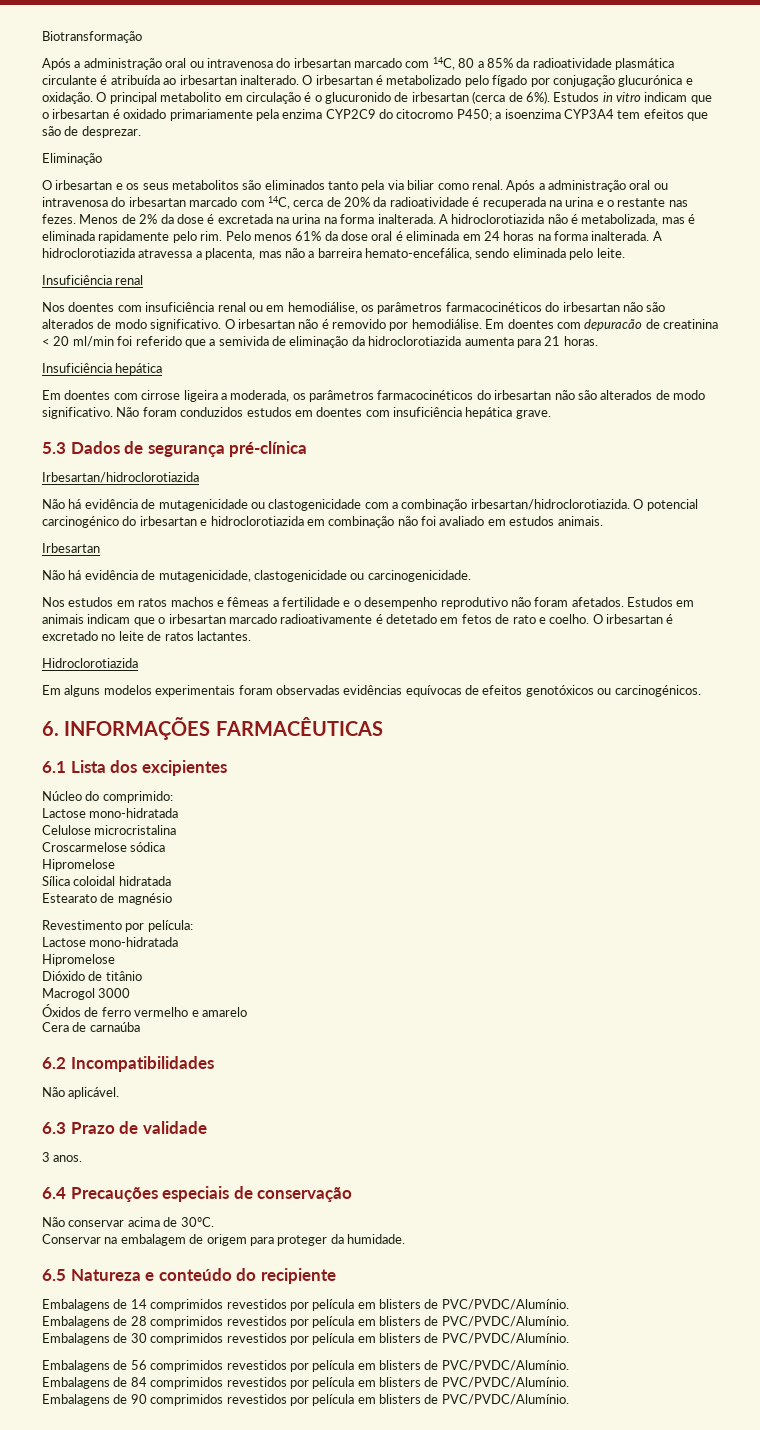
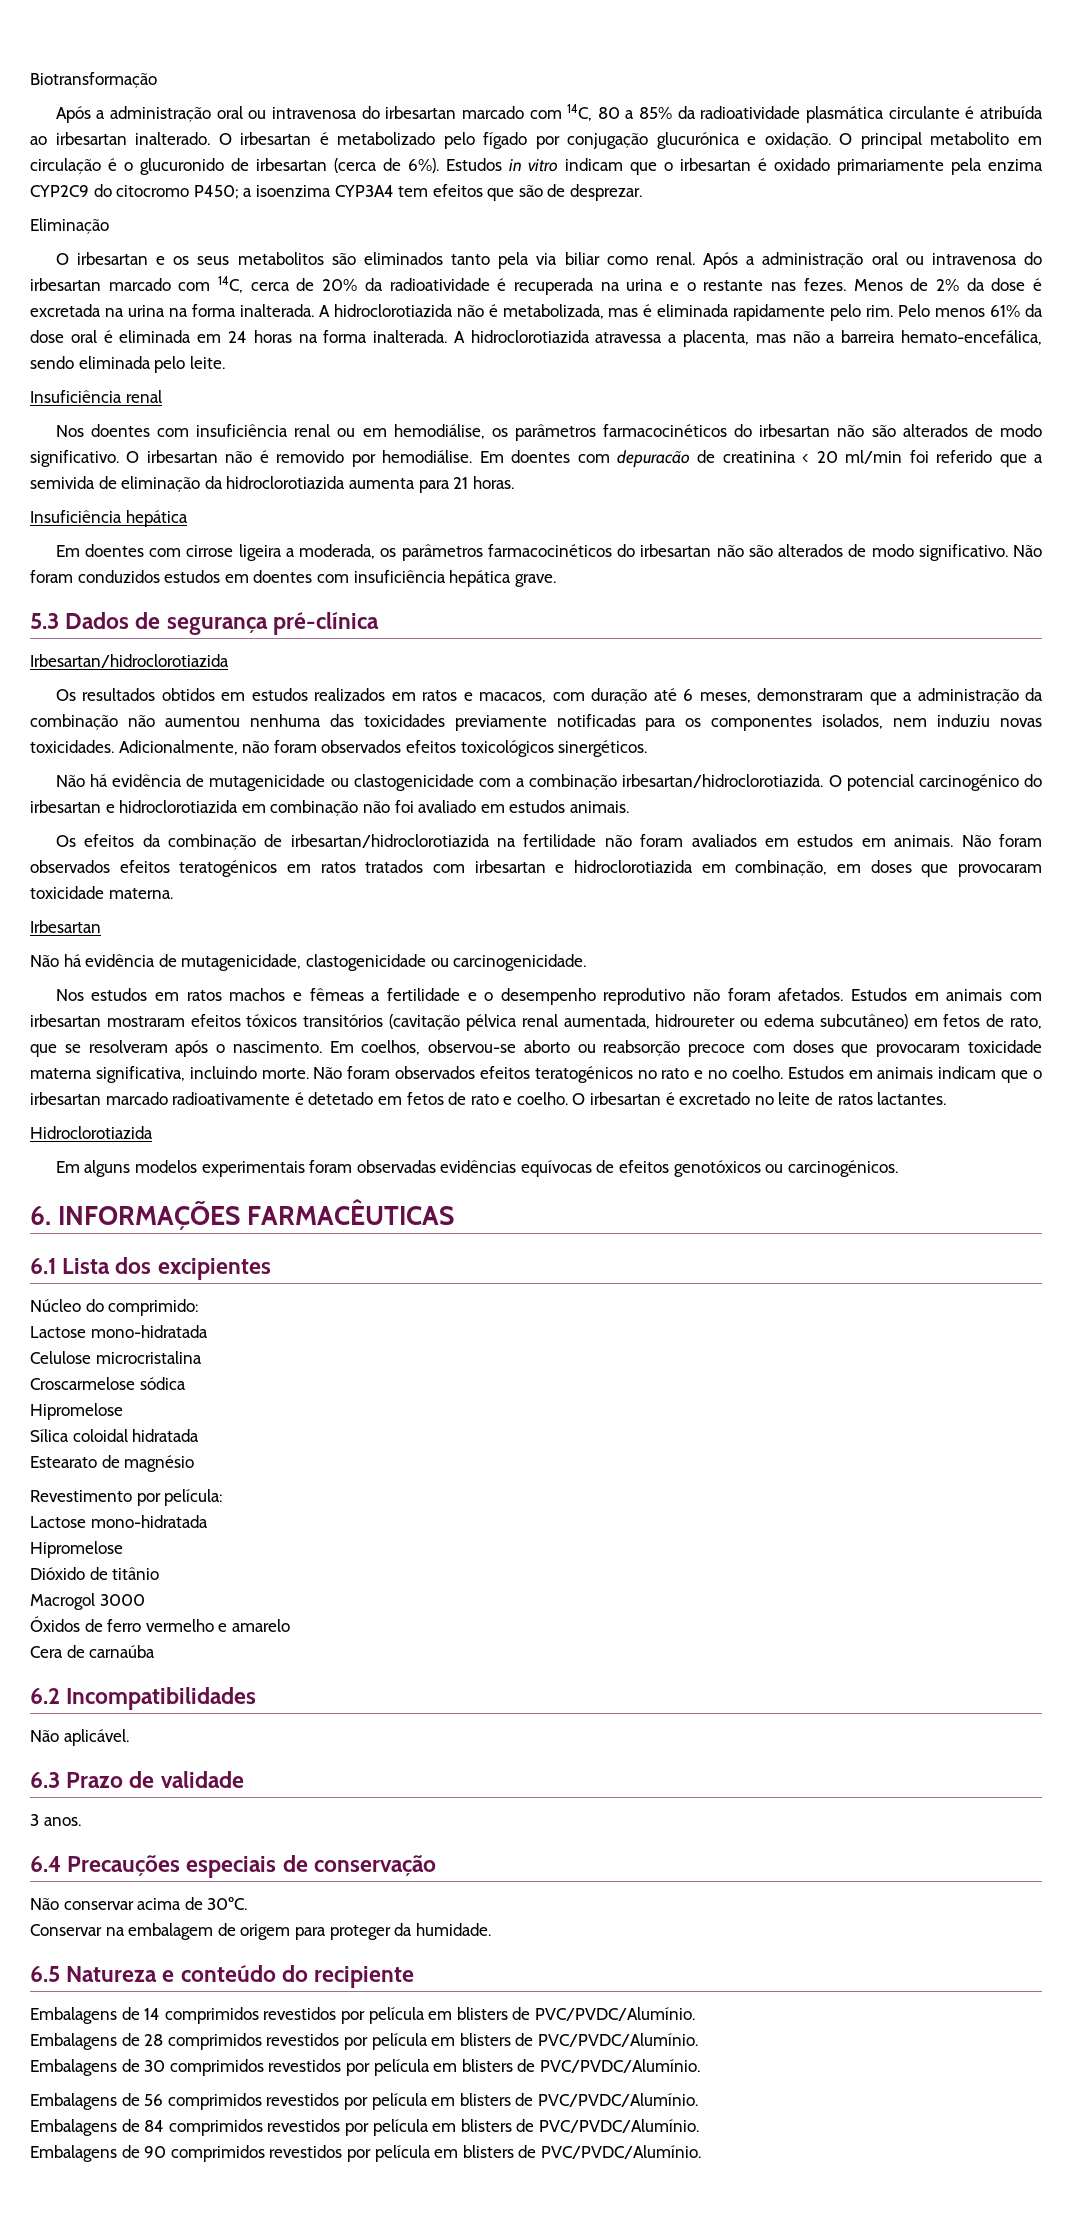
+ Os resultados obtidos em estudos realizados em ratos e macacos, com duração até 6 meses, demonstraram que a administração da combinação não aumentou nenhuma das toxicidades previamente notificadas para os componentes isolados, nem induziu novas toxicidades. Adicionalmente, não foram observados efeitos toxicológicos sinergéticos.
+ Os efeitos da combinação de irbesartan/hidroclorotiazida na fertilidade não foram avaliados em estudos em animais. Não foram observados efeitos teratogénicos em ratos tratados com irbesartan e hidroclorotiazida em combinação, em doses que provocaram toxicidade materna.
- Estudos em animais indicam que o irbesartan marcado radioativamente é detetado em fetos de rato e coelho.
+ Estudos em animais com irbesartan mostraram efeitos tóxicos transitórios (cavitação pélvica renal aumentada, hidroureter ou edema subcutâneo) em fetos de rato, que se resolveram após o nascimento. Em coelhos, observou-se aborto ou reabsorção precoce com doses que provocaram toxicidade materna significativa, incluindo morte. Não foram observados efeitos teratogénicos no rato e no coelho. Estudos em animais indicam que o irbesartan marcado radioativamente é detetado em fetos de rato e coelho.

